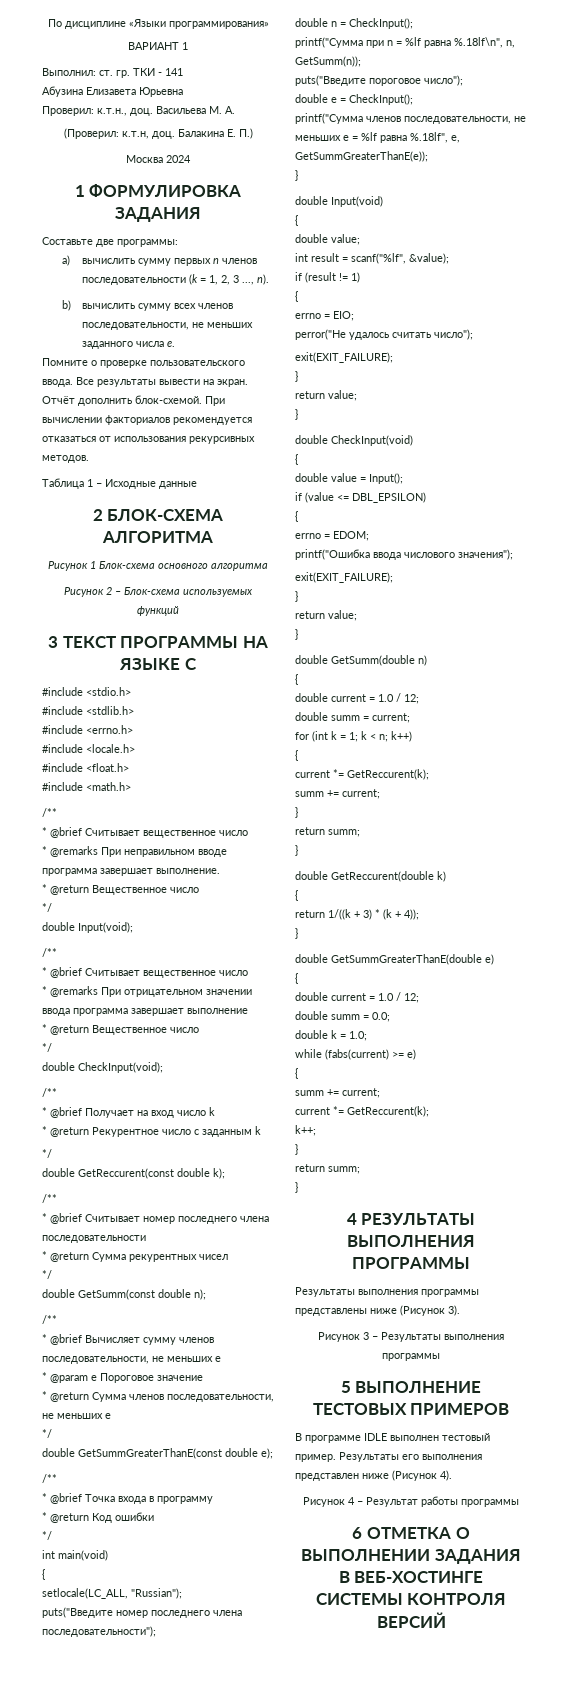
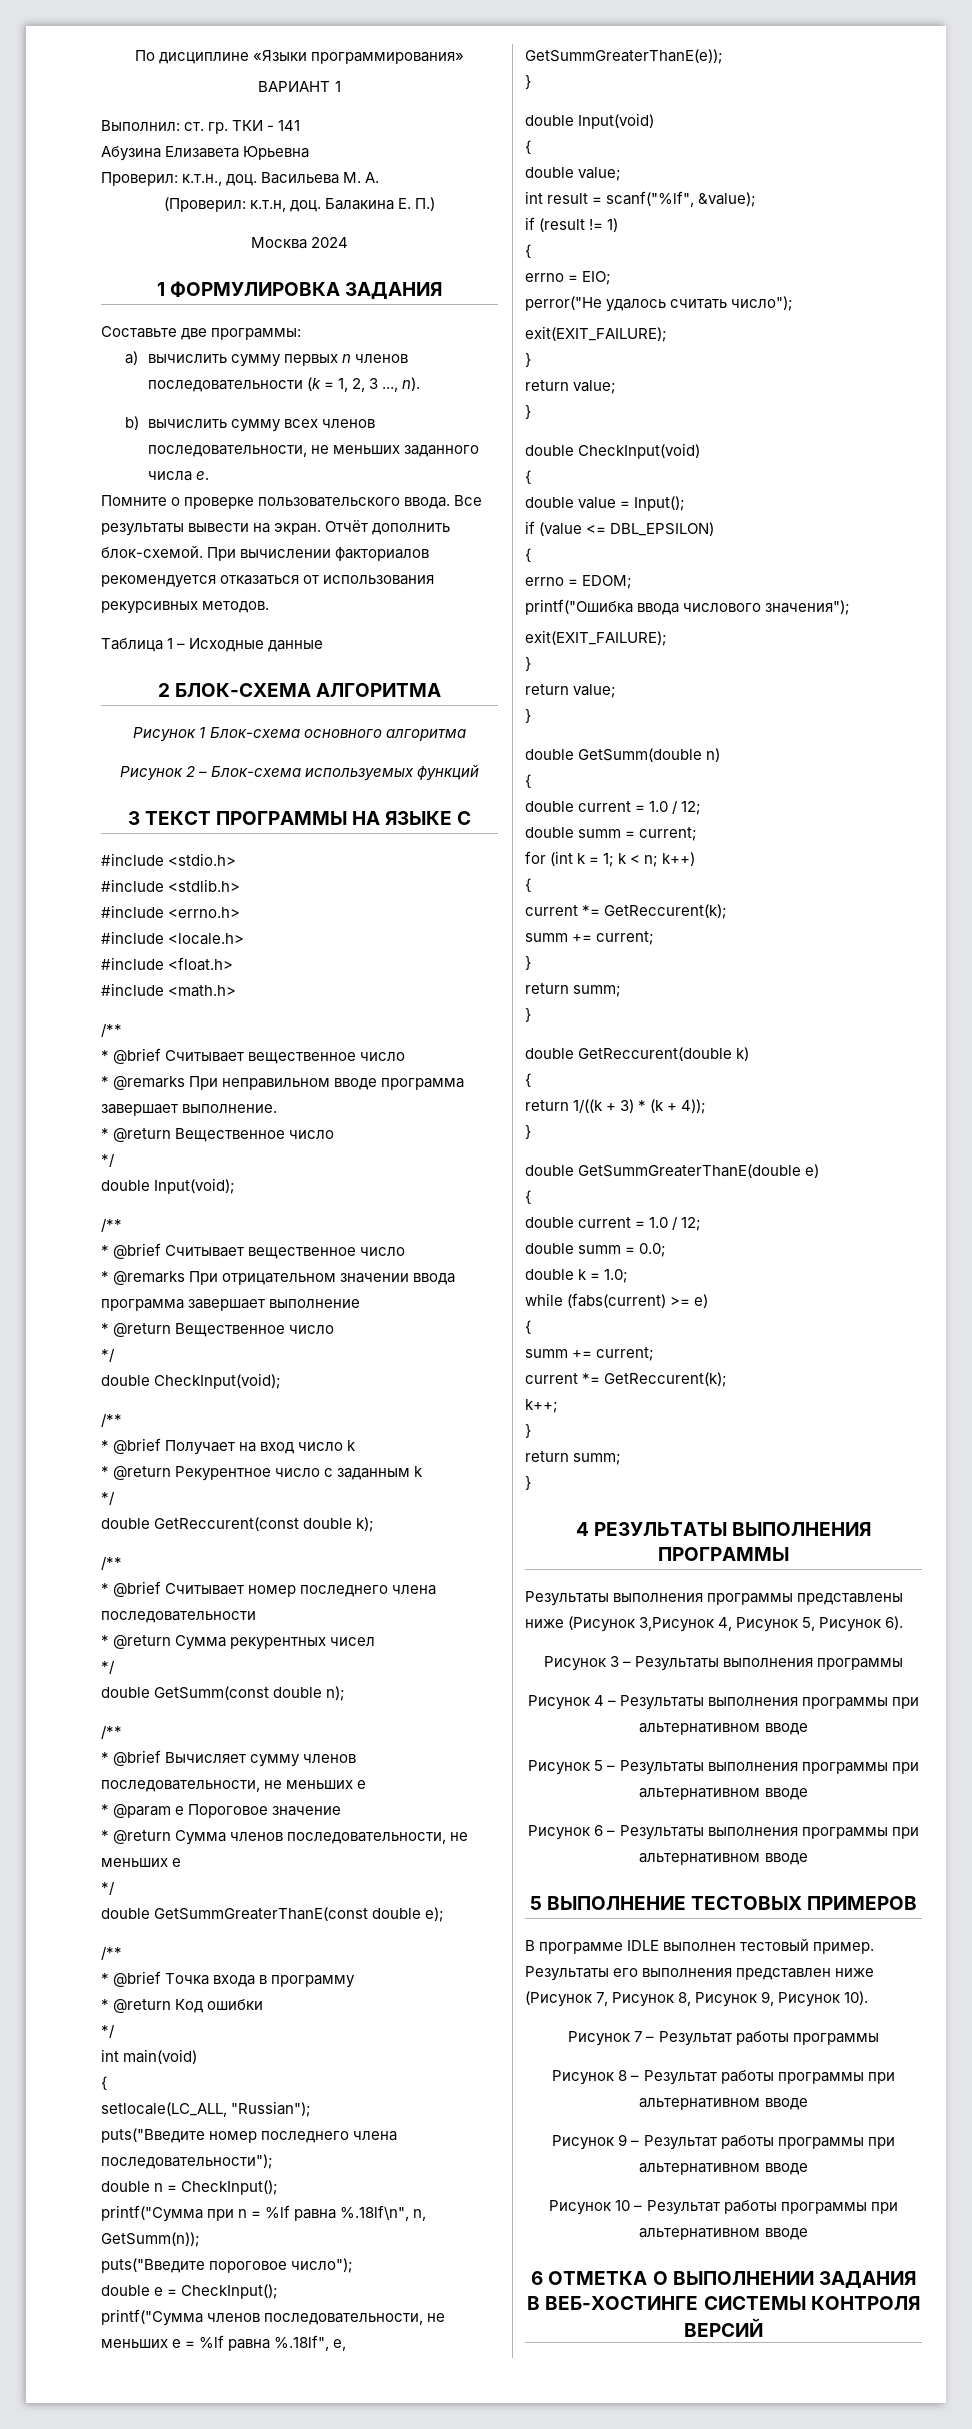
- Результаты выполнения программы представлены ниже (Рисунок 3).
+ Результаты выполнения программы представлены ниже (Рисунок 3,Рисунок 4, Рисунок 5, Рисунок 6).
+ Рисунок 4 – Результаты выполнения программы при альтернативном вводе
+ Рисунок 5 – Результаты выполнения программы при альтернативном вводе
+ Рисунок 6 – Результаты выполнения программы при альтернативном вводе
- Результаты его выполнения представлен ниже (Рисунок 4).
- Рисунок 4 – Результат работы программы
+ Результаты его выполнения представлен ниже (Рисунок 7, Рисунок 8, Рисунок 9, Рисунок 10).
+ Рисунок 7 – Результат работы программы
+ Рисунок 8 – Результат работы программы при альтернативном вводе
+ Рисунок 9 – Результат работы программы при альтернативном вводе
+ Рисунок 10 – Результат работы программы при альтернативном вводе

